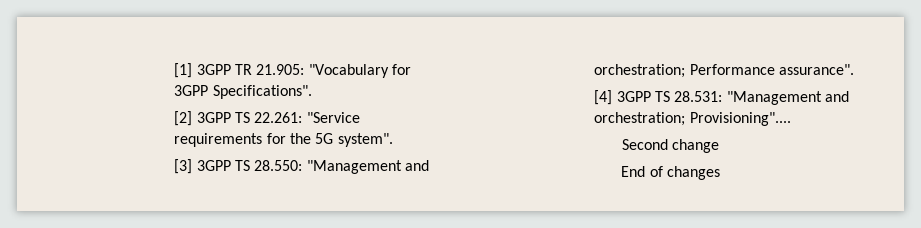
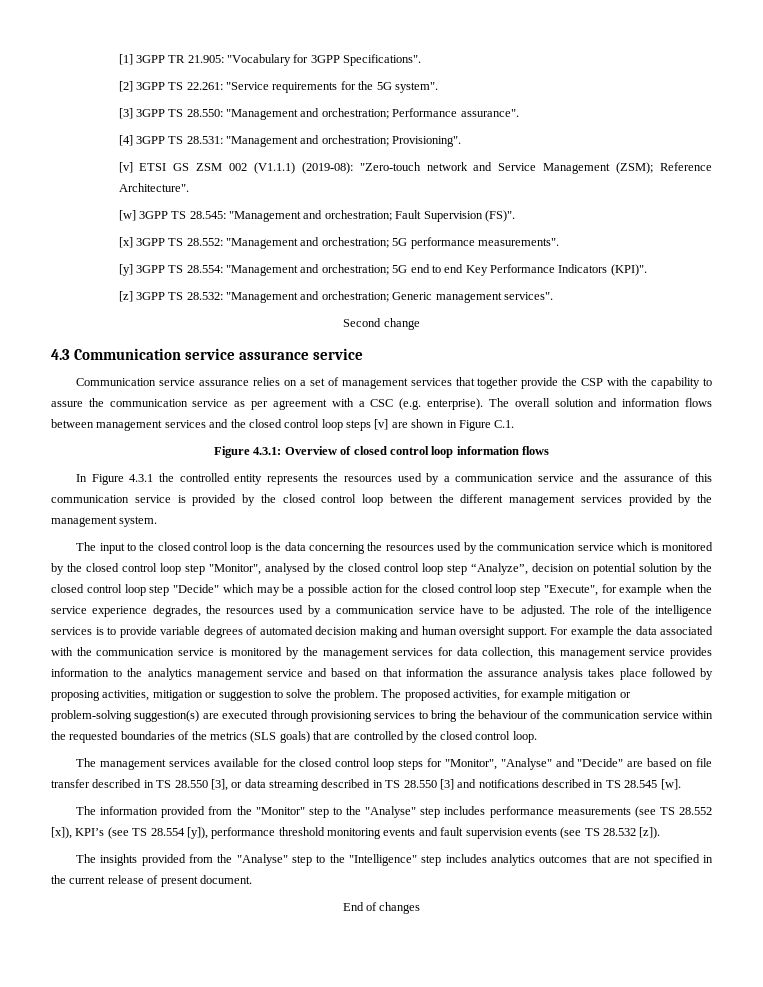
- [4] 3GPP TS 28.531: "Management and orchestration; Provisioning"....
+ [4] 3GPP TS 28.531: "Management and orchestration; Provisioning".
+ [v] ETSI GS ZSM 002 (V1.1.1) (2019-08): "Zero-touch network and Service Management (ZSM); Reference Architecture".
+ [w] 3GPP TS 28.545: "Management and orchestration; Fault Supervision (FS)".
+ [x] 3GPP TS 28.552: "Management and orchestration; 5G performance measurements".
+ [y] 3GPP TS 28.554: "Management and orchestration; 5G end to end Key Performance Indicators (KPI)".
+ [z] 3GPP TS 28.532: "Management and orchestration; Generic management services".
  Second change
+ 4.3 Communication service assurance service
+ Communication service assurance relies on a set of management services that together provide the CSP with the capability to assure the communication service as per agreement with a CSC (e.g. enterprise). The overall solution and information flows between management services and the closed control loop steps [v] are shown in Figure C.1.
+ Figure 4.3.1: Overview of closed control loop information flows
+ In Figure 4.3.1 the controlled entity represents the resources used by a communication service and the assurance of this communication service is provided by the closed control loop between the different management services provided by the management system.
+ The input to the closed control loop is the data concerning the resources used by the communication service which is monitored by the closed control loop step "Monitor", analysed by the closed control loop step “Analyze”, decision on potential solution by the closed control loop step "Decide" which may be a possible action for the closed control loop step "Execute", for example when the service experience degrades, the resources used by a communication service have to be adjusted. The role of the intelligence services is to provide variable degrees of automated decision making and human oversight support. For example the data associated with the communication service is monitored by the management services for data collection, this management service provides information to the analytics management service and based on that information the assurance analysis takes place followed by proposing activities, mitigation or suggestion to solve the problem. The proposed activities, for example mitigation or problem-solving suggestion(s) are executed through provisioning services to bring the behaviour of the communication service within the requested boundaries of the metrics (SLS goals) that are controlled by the closed control loop.
+ The management services available for the closed control loop steps for "Monitor", "Analyse" and "Decide" are based on file transfer described in TS 28.550 [3], or data streaming described in TS 28.550 [3] and notifications described in TS 28.545 [w].
+ The information provided from the "Monitor" step to the "Analyse" step includes performance measurements (see TS 28.552 [x]), KPI’s (see TS 28.554 [y]), performance threshold monitoring events and fault supervision events (see TS 28.532 [z]).
+ The insights provided from the "Analyse" step to the "Intelligence" step includes analytics outcomes that are not specified in the current release of present document.

